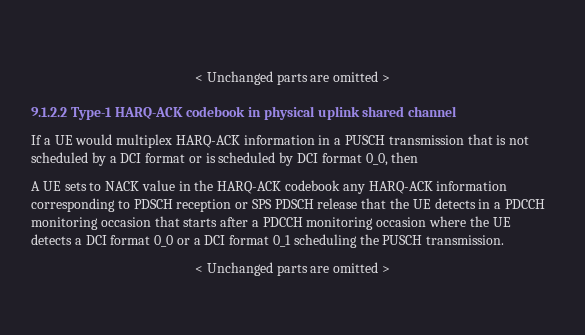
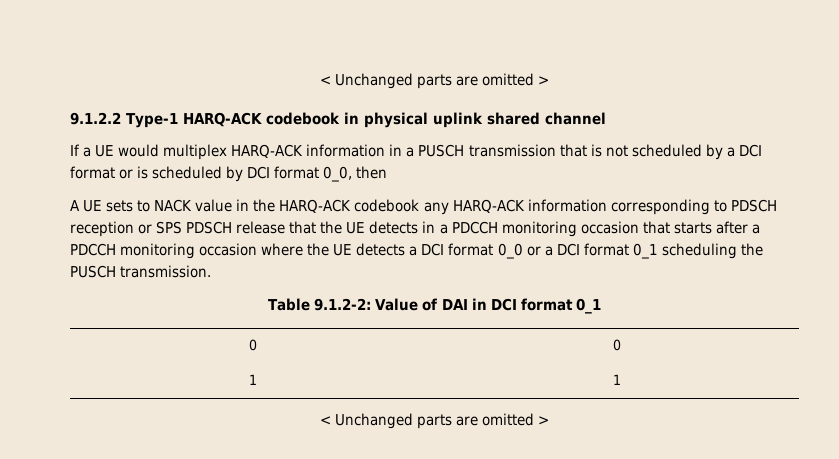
+ Table 9.1.2-2: Value of DAI in DCI format 0_1
+ 0 | 0
+ 1 | 1

